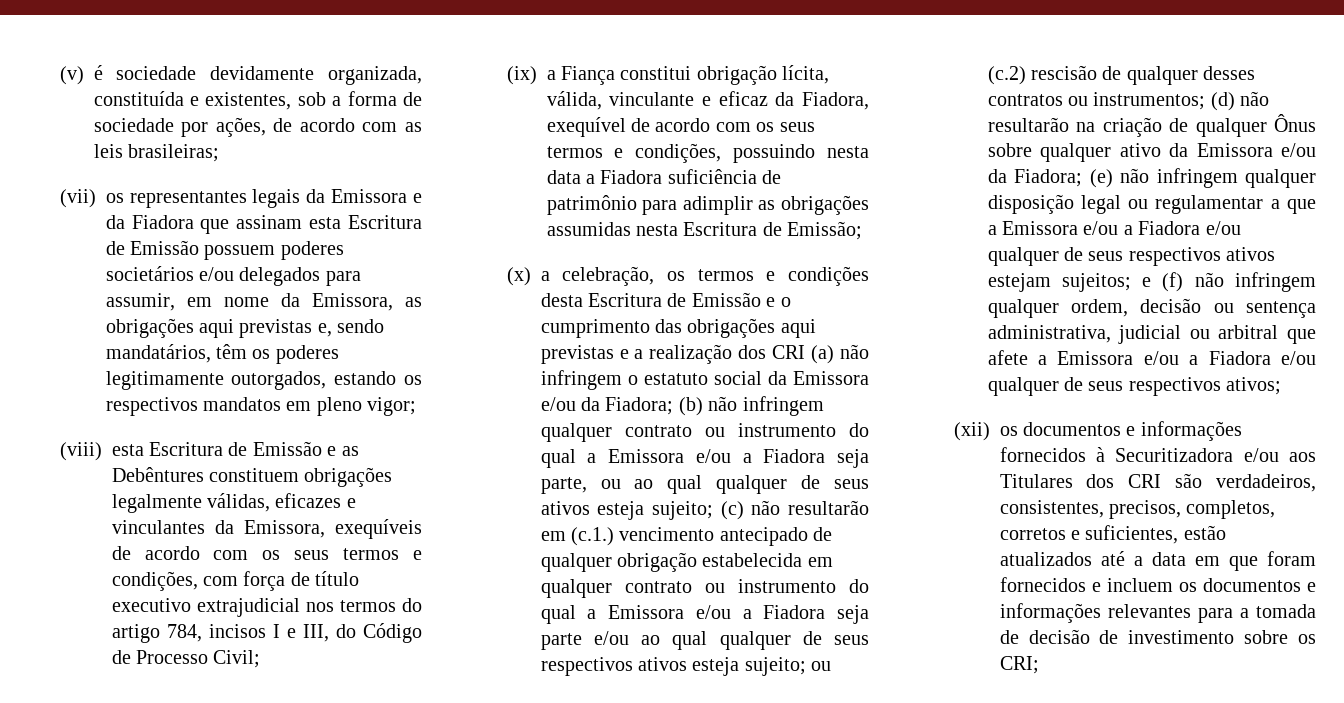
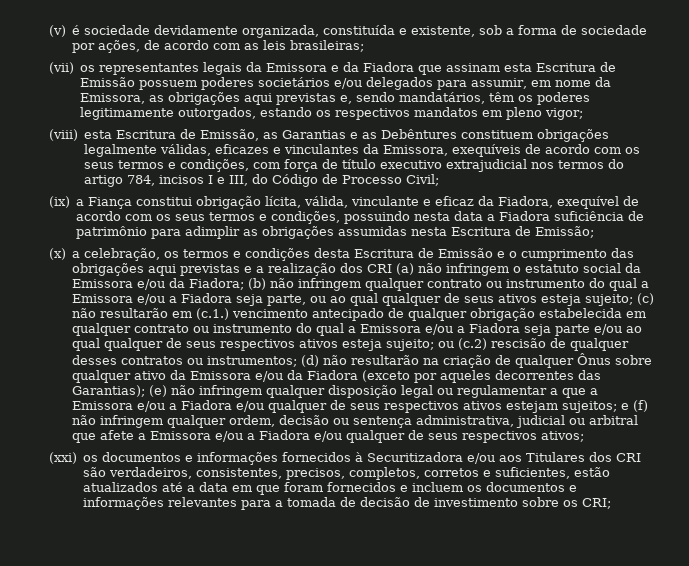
- (v) é sociedade devidamente organizada, constituída e existentes, sob a forma de sociedade por ações, de acordo com as leis brasileiras;
+ (v) é sociedade devidamente organizada, constituída e existente, sob a forma de sociedade por ações, de acordo com as leis brasileiras;
- (viii) esta Escritura de Emissão e as Debêntures constituem obrigações legalmente válidas, eficazes e vinculantes da Emissora, exequíveis de acordo com os seus termos e condições, com força de título executivo extrajudicial nos termos do artigo 784, incisos I e III, do Código de Processo Civil;
+ (viii) esta Escritura de Emissão, as Garantias e as Debêntures constituem obrigações legalmente válidas, eficazes e vinculantes da Emissora, exequíveis de acordo com os seus termos e condições, com força de título executivo extrajudicial nos termos do artigo 784, incisos I e III, do Código de Processo Civil;
- (d) não resultarão na criação de qualquer Ônus sobre qualquer ativo da Emissora e/ou da Fiadora;
+ (d) não resultarão na criação de qualquer Ônus sobre qualquer ativo da Emissora e/ou da Fiadora (exceto por aqueles decorrentes das Garantias);
- (xii) os documentos e informações fornecidos à Securitizadora e/ou aos Titulares dos CRI são verdadeiros, consistentes, precisos, completos, corretos e suficientes, estão atualizados até a data em que foram fornecidos e incluem os documentos e informações relevantes para a tomada de decisão de investimento sobre os CRI;
+ (xxi) os documentos e informações fornecidos à Securitizadora e/ou aos Titulares dos CRI são verdadeiros, consistentes, precisos, completos, corretos e suficientes, estão atualizados até a data em que foram fornecidos e incluem os documentos e informações relevantes para a tomada de decisão de investimento sobre os CRI;

